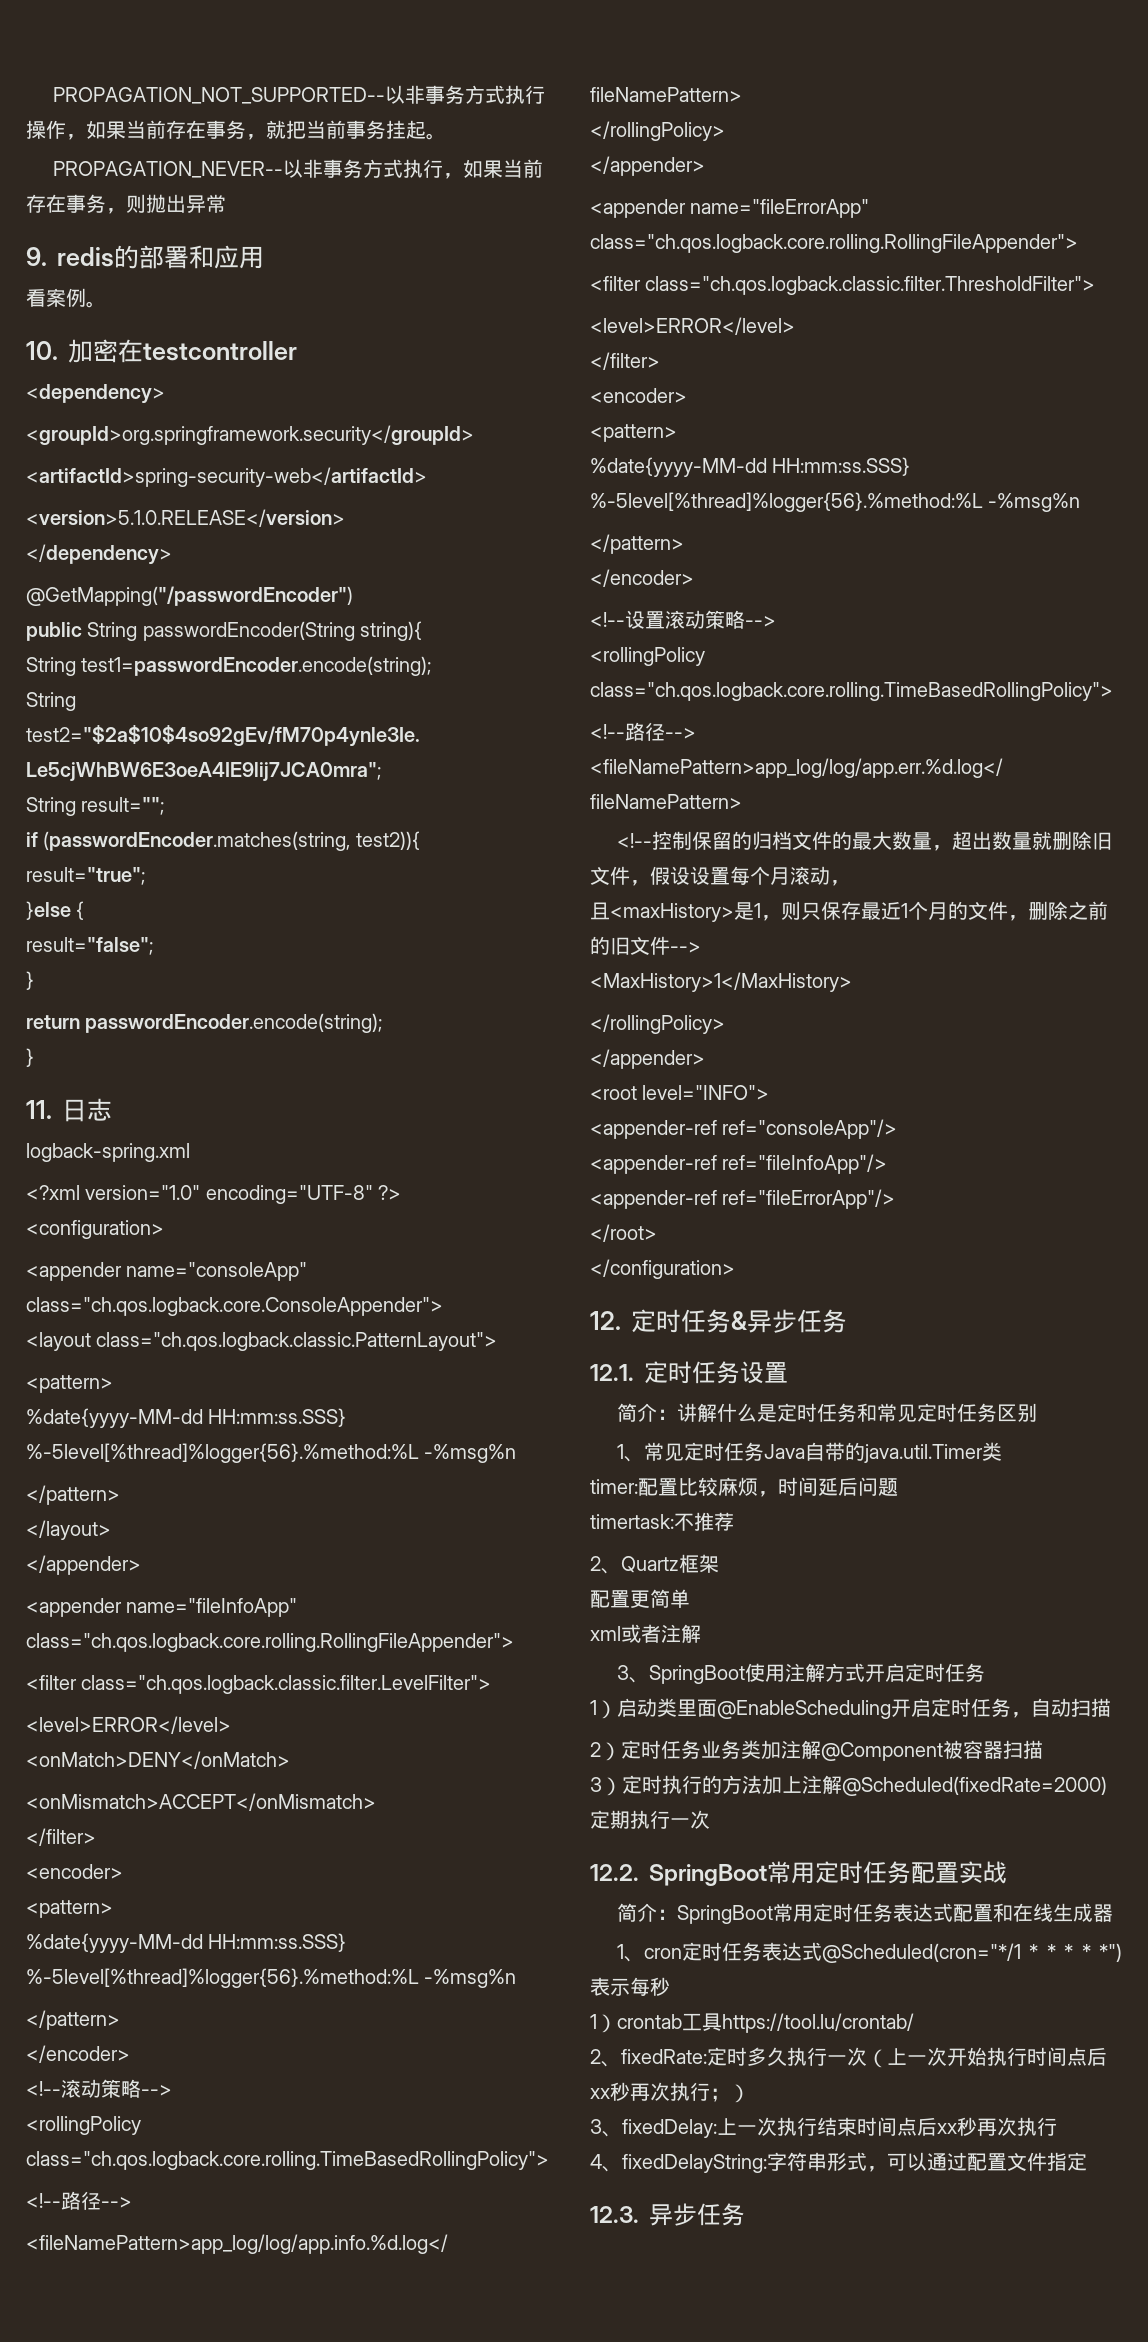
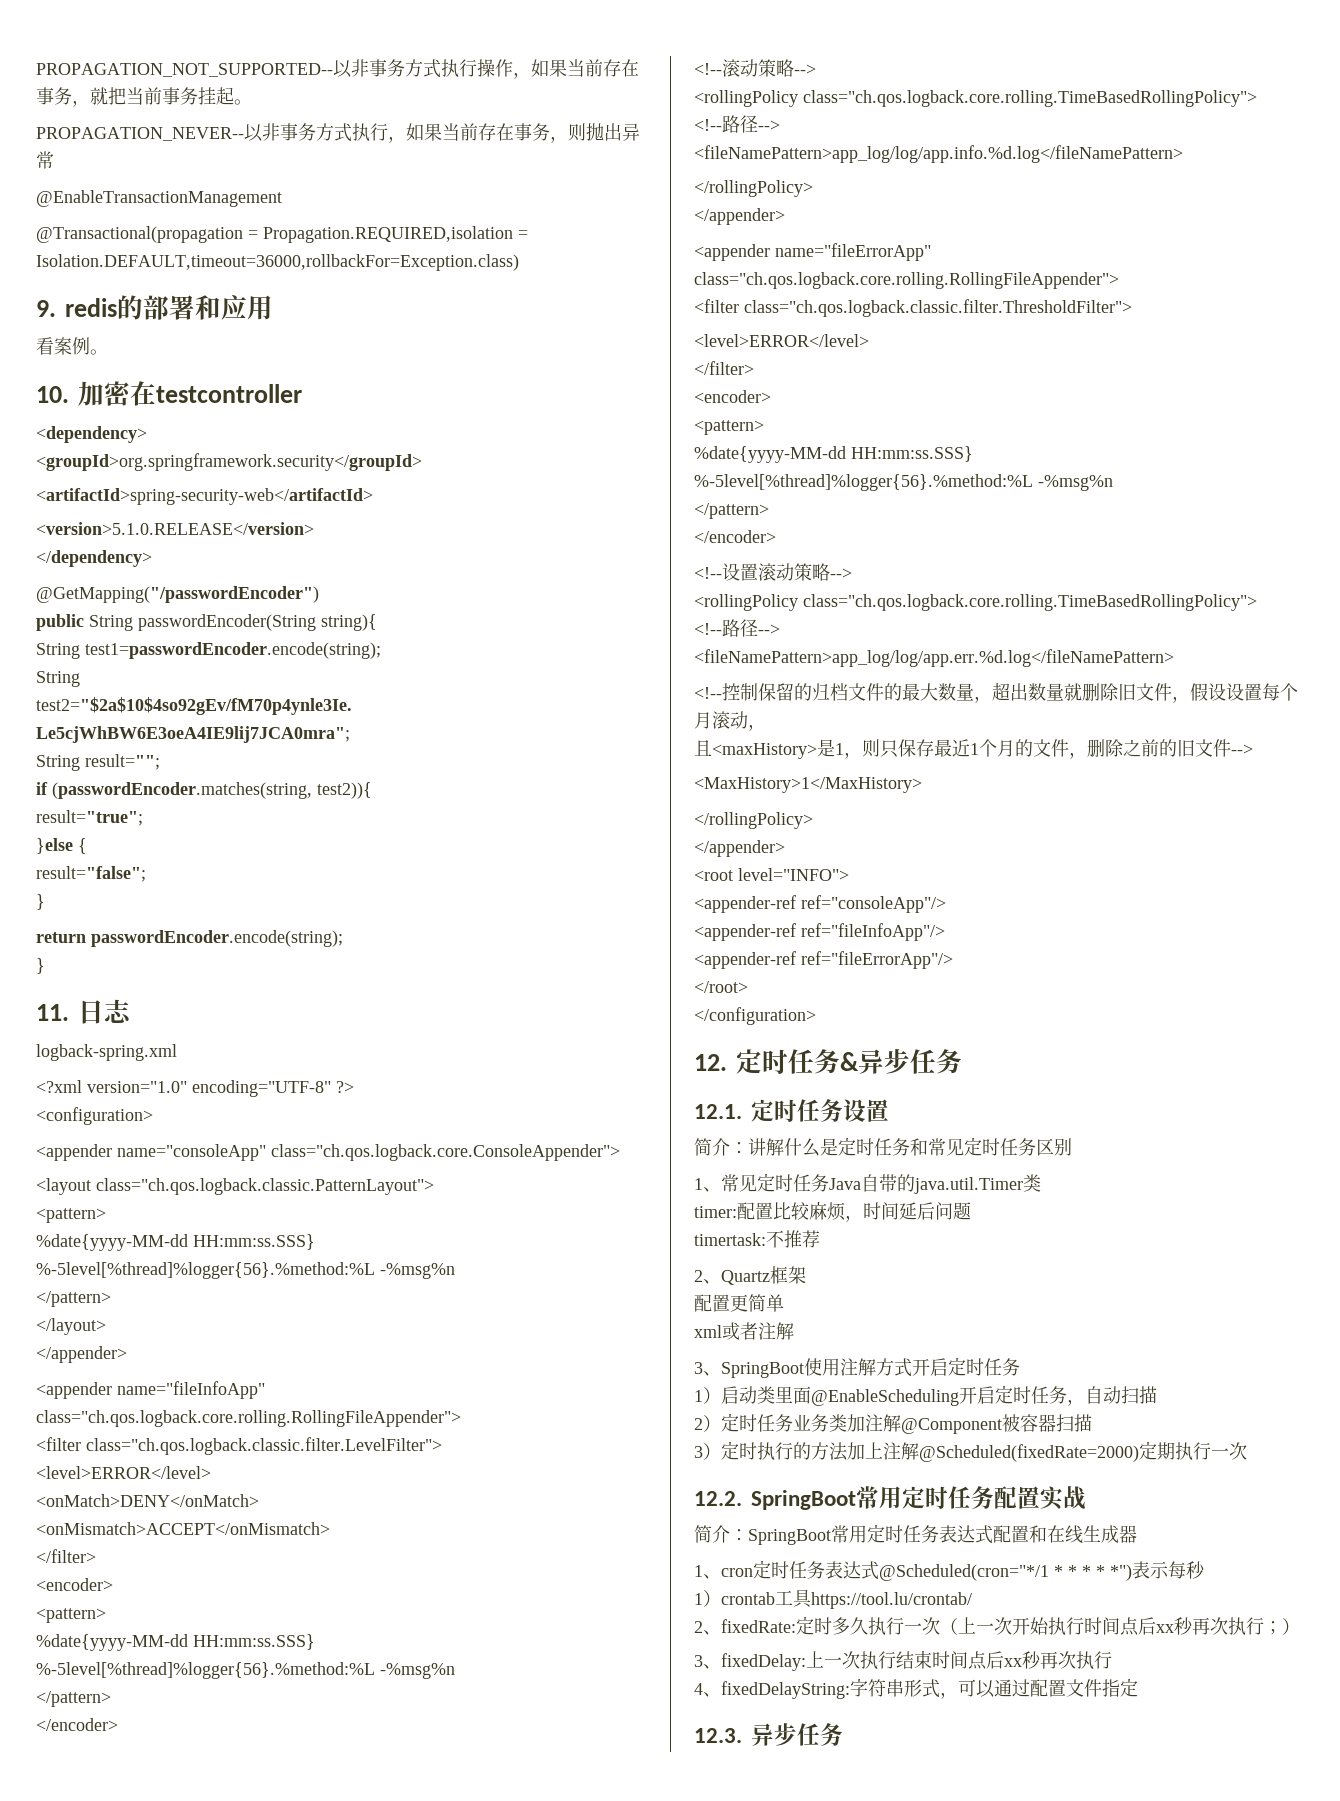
+ @EnableTransactionManagement
+ @Transactional(propagation = Propagation.REQUIRED,isolation = Isolation.DEFAULT,timeout=36000,rollbackFor=Exception.class)

